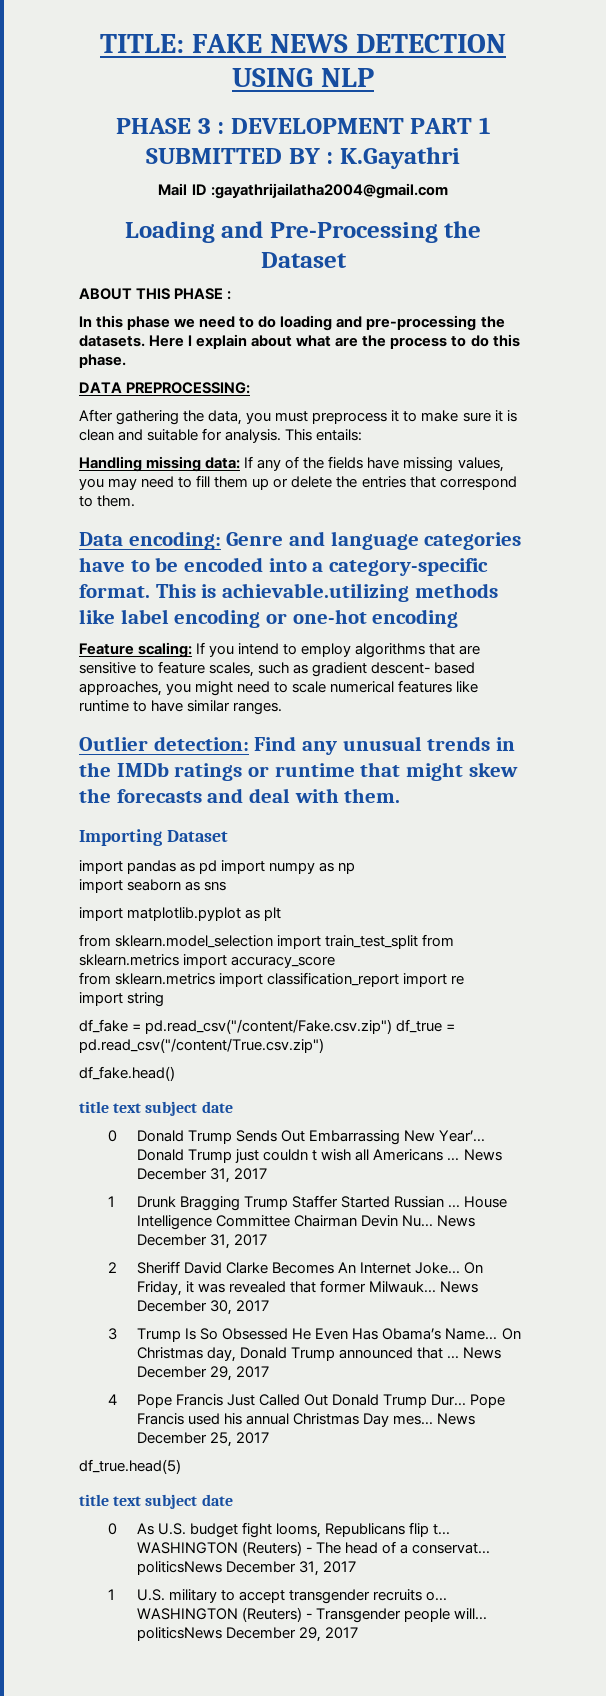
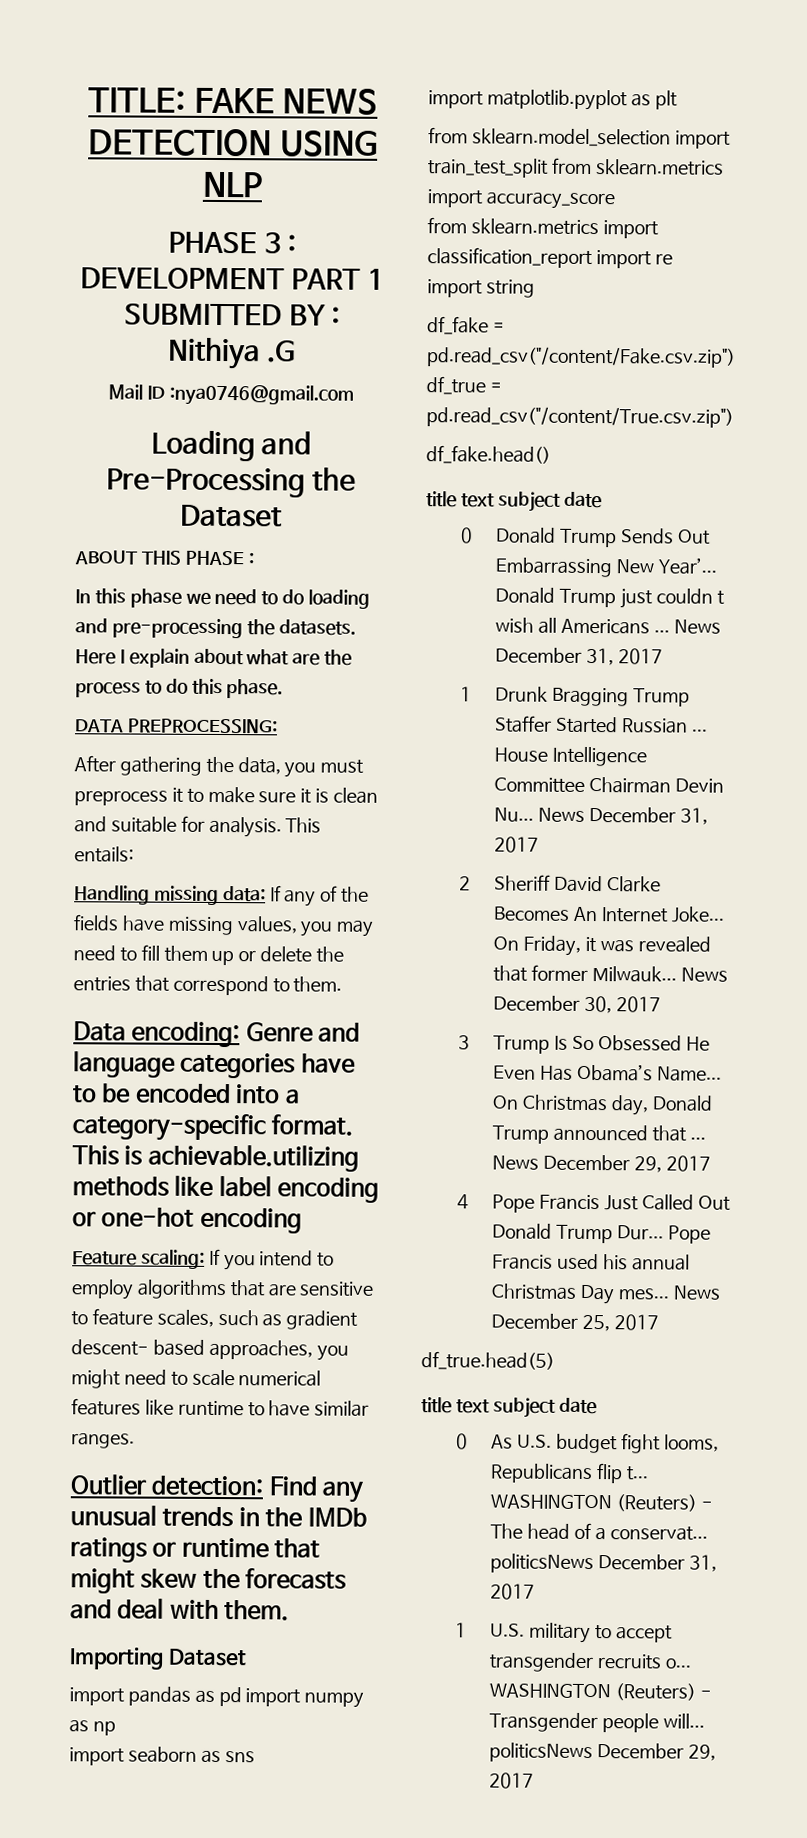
- PHASE 3 : DEVELOPMENT PART 1 SUBMITTED BY : K.Gayathri
+ PHASE 3 : DEVELOPMENT PART 1 SUBMITTED BY : Nithiya .G
- Mail ID :gayathrijailatha2004@gmail.com
+ Mail ID :nya0746@gmail.com

